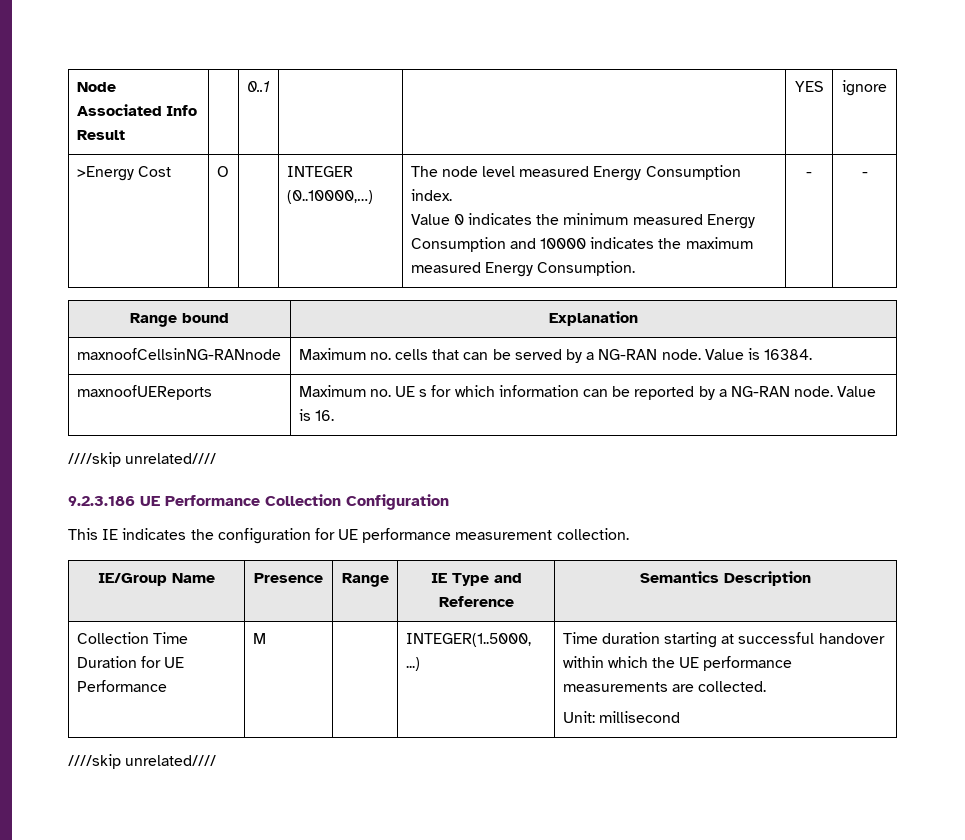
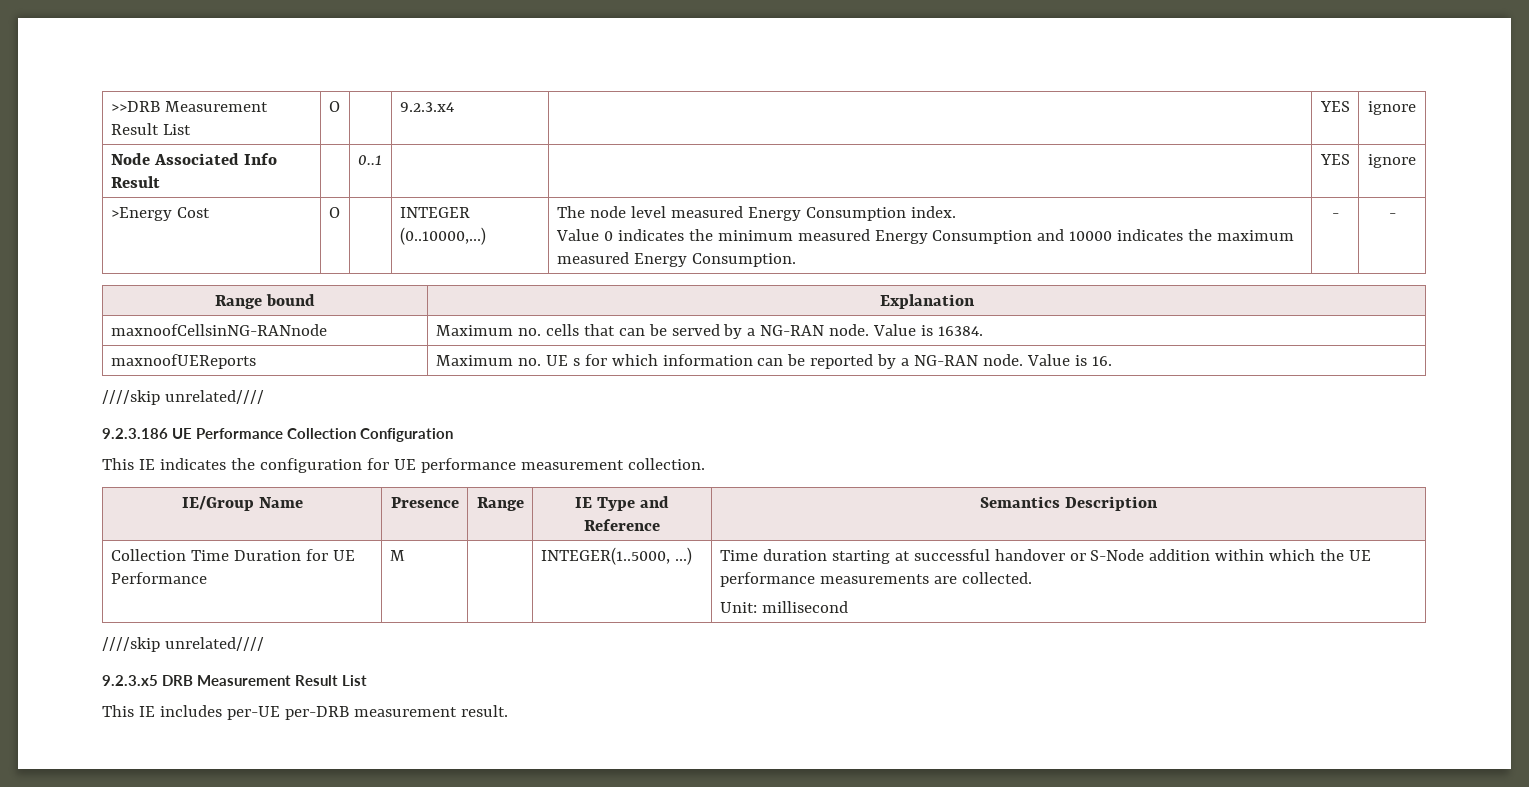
+ >>DRB Measurement Result List | O | | 9.2.3.x4 | | YES | ignore
- Collection Time Duration for UE Performance | M | | INTEGER(1..5000, ...) | Time duration starting at successful handover within which the UE performance measurements are collected.
+ Collection Time Duration for UE Performance | M | | INTEGER(1..5000, ...) | Time duration starting at successful handover or S-Node addition within which the UE performance measurements are collected.
+ 9.2.3.x5 DRB Measurement Result List
+ This IE includes per-UE per-DRB measurement result.

